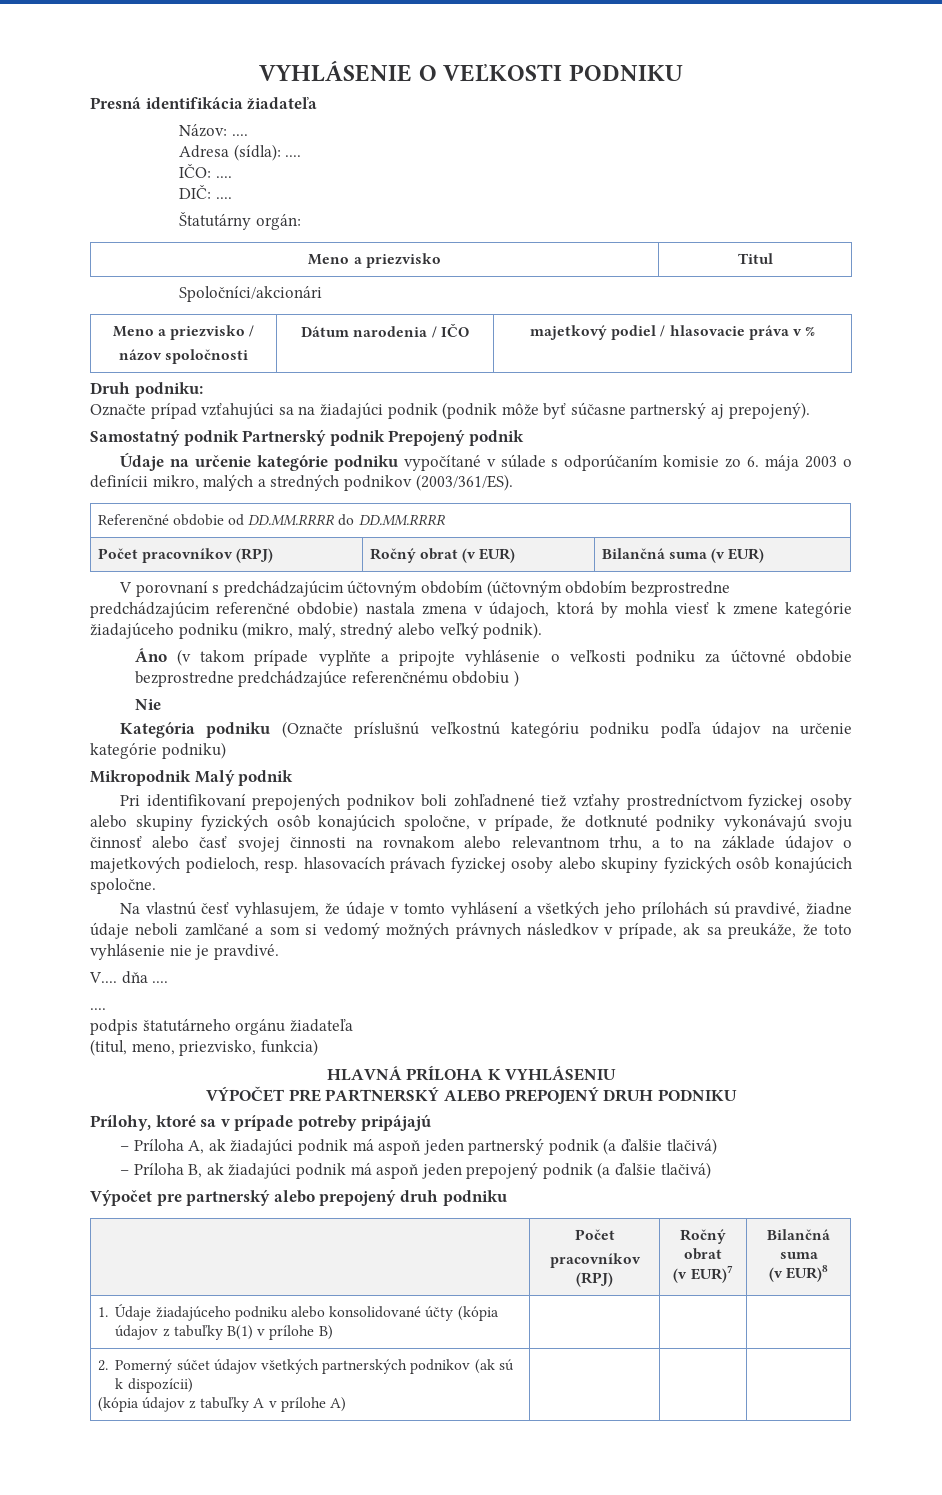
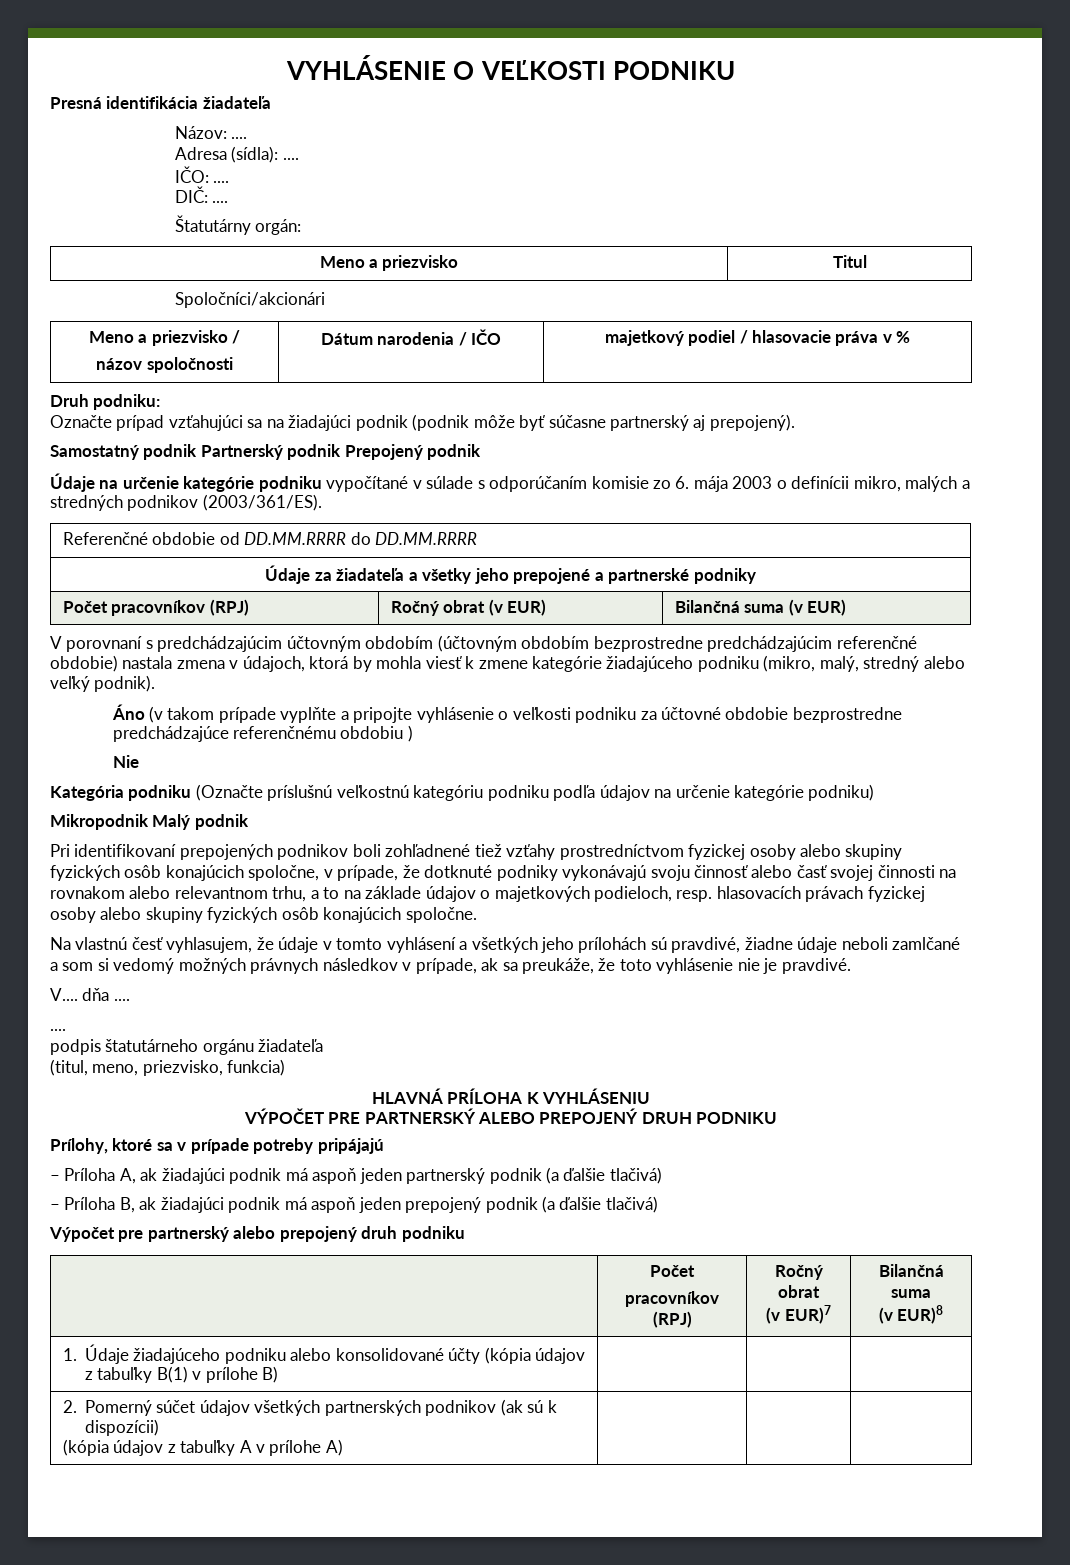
+ Údaje za žiadateľa a všetky jeho prepojené a partnerské podniky

